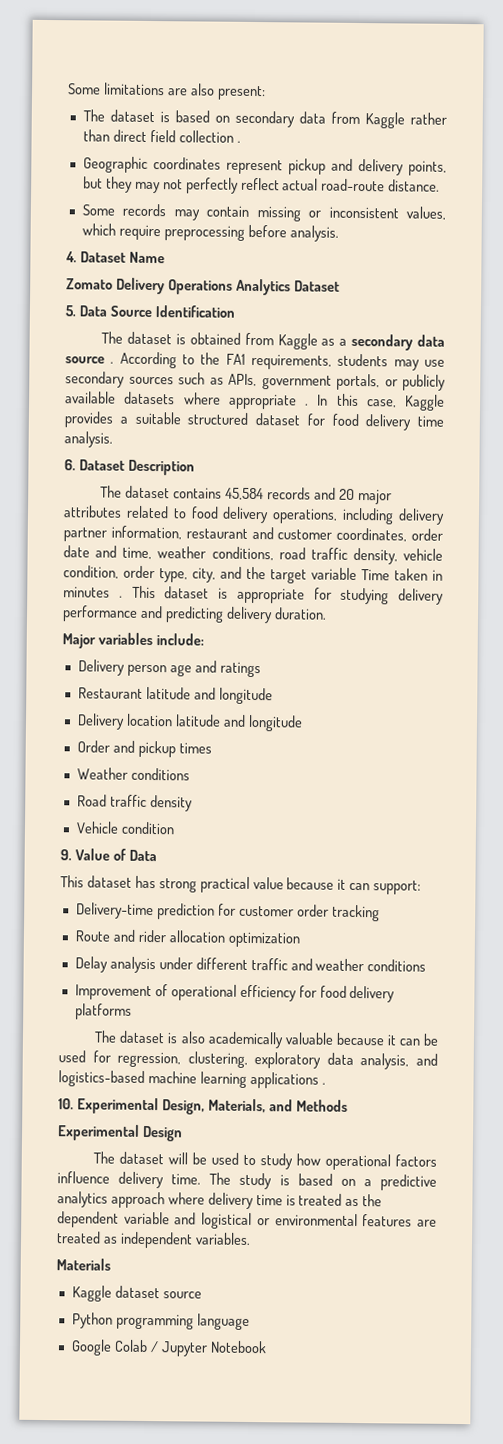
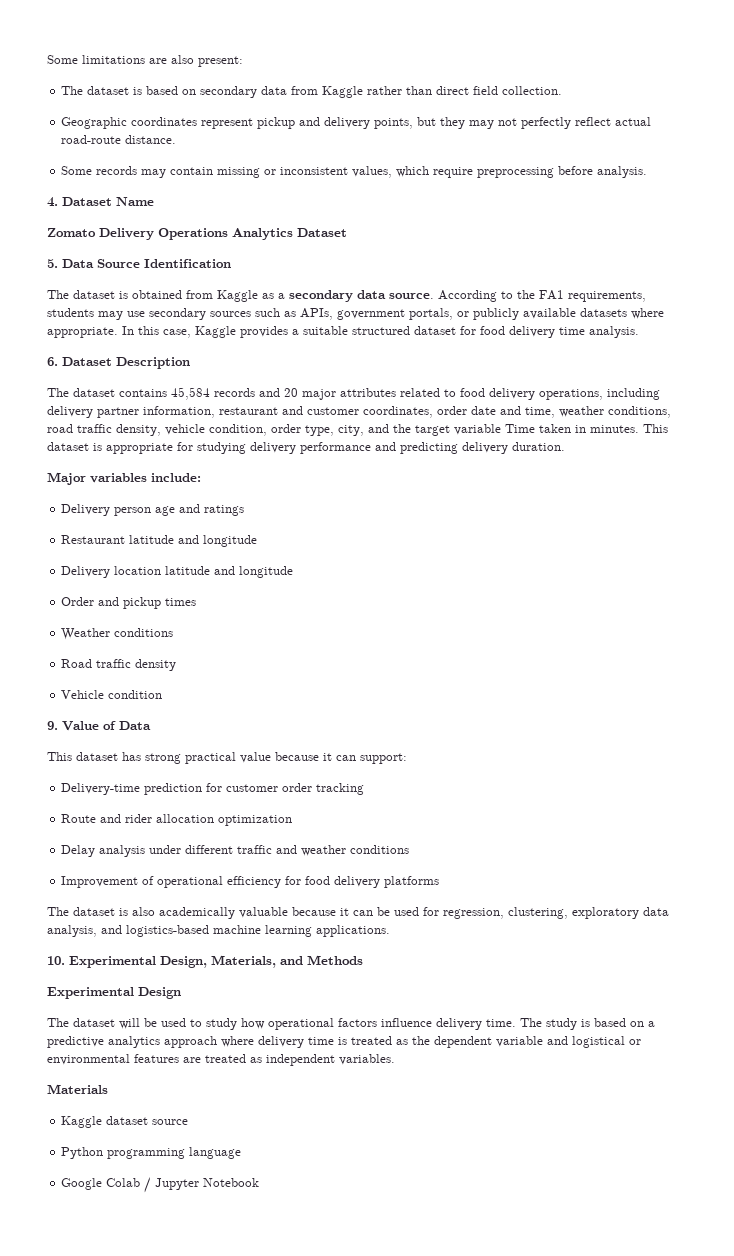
- The dataset is based on secondary data from Kaggle rather than direct field collection .
+ The dataset is based on secondary data from Kaggle rather than direct field collection.
- The dataset is obtained from Kaggle as a secondary data source .
+ The dataset is obtained from Kaggle as a secondary data source.
- According to the FA1 requirements, students may use secondary sources such as APIs, government portals, or publicly available datasets where appropriate .
+ According to the FA1 requirements, students may use secondary sources such as APIs, government portals, or publicly available datasets where appropriate.
- The dataset contains 45,584 records and 20 major attributes related to food delivery operations, including delivery partner information, restaurant and customer coordinates, order date and time, weather conditions, road traffic density, vehicle condition, order type, city, and the target variable Time taken in minutes .
+ The dataset contains 45,584 records and 20 major attributes related to food delivery operations, including delivery partner information, restaurant and customer coordinates, order date and time, weather conditions, road traffic density, vehicle condition, order type, city, and the target variable Time taken in minutes.
- The dataset is also academically valuable because it can be used for regression, clustering, exploratory data analysis, and logistics-based machine learning applications .
+ The dataset is also academically valuable because it can be used for regression, clustering, exploratory data analysis, and logistics-based machine learning applications.

